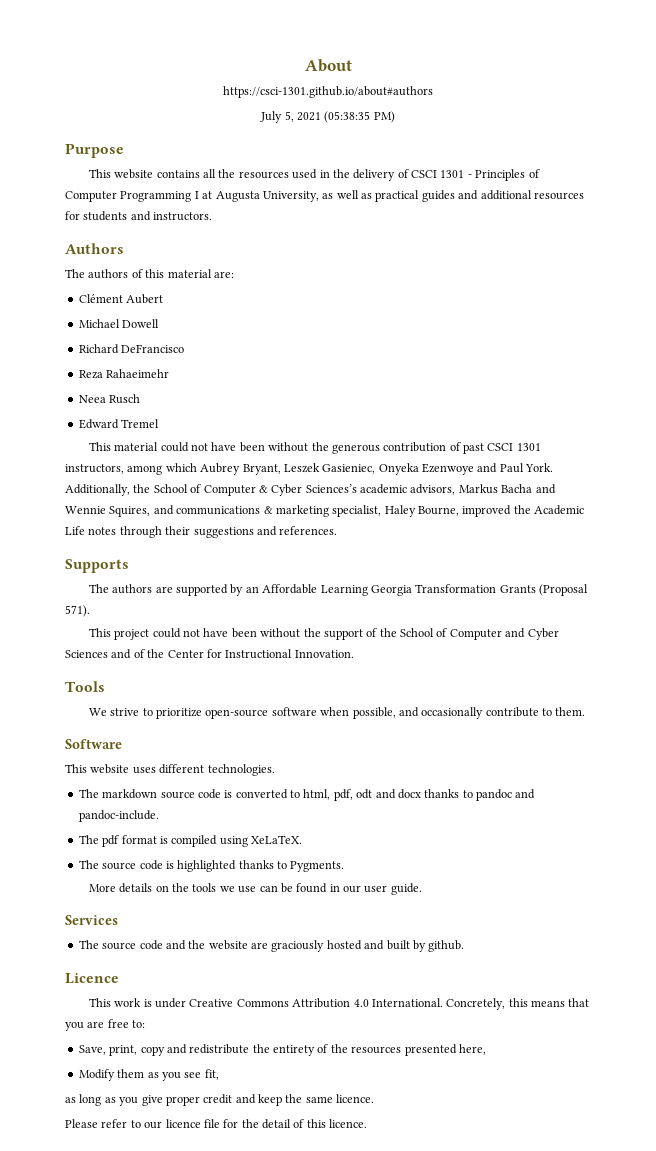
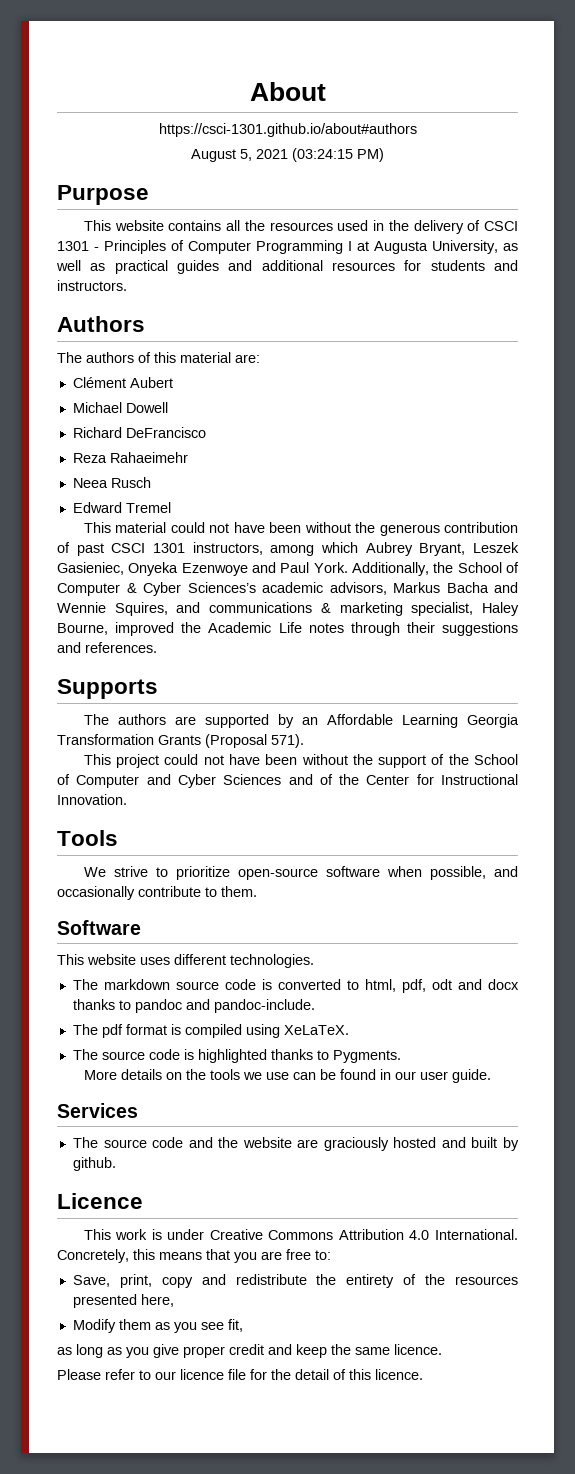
- July 5, 2021 (05:38:35 PM)
+ August 5, 2021 (03:24:15 PM)

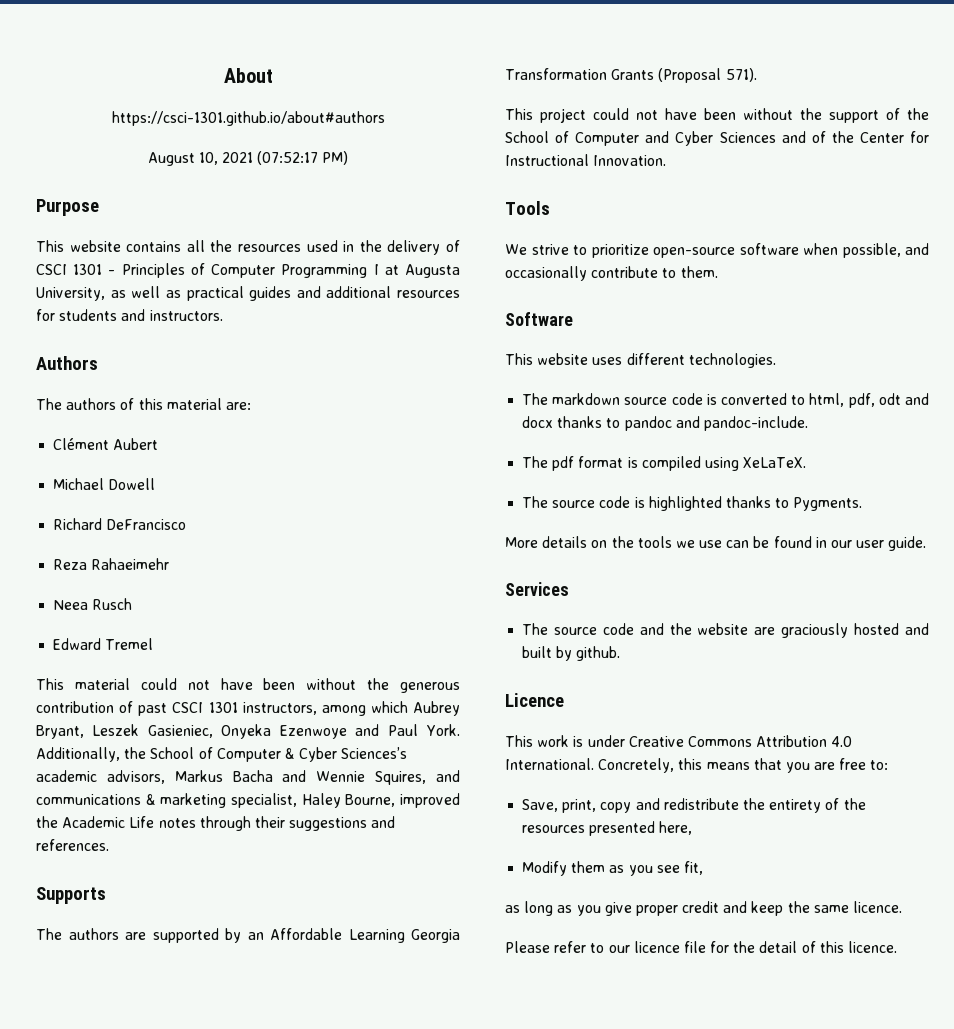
- August 5, 2021 (03:24:15 PM)
+ August 10, 2021 (07:52:17 PM)

